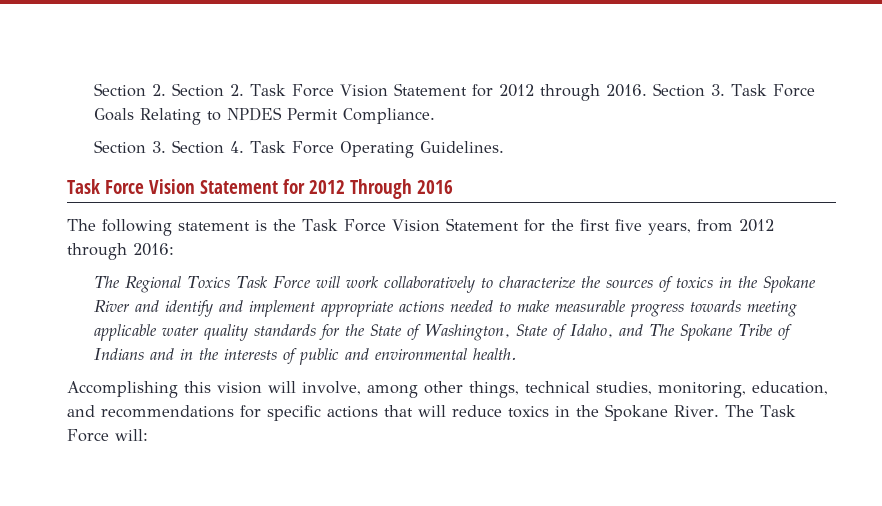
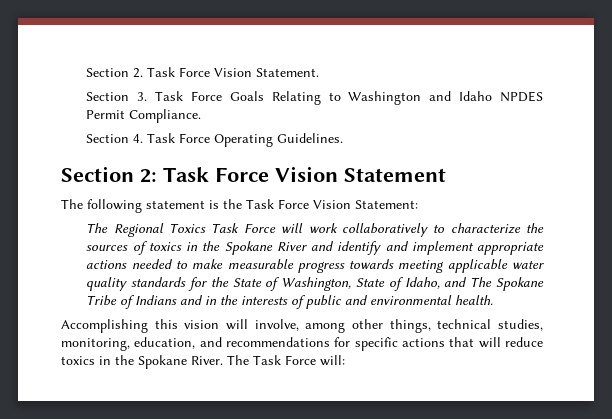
- Section 2. Section 2. Task Force Vision Statement for 2012 through 2016. Section 3. Task Force Goals Relating to NPDES Permit Compliance.
+ Section 2. Task Force Vision Statement.
+ Section 3. Task Force Goals Relating to Washington and Idaho NPDES Permit Compliance.
- Section 3. Section 4. Task Force Operating Guidelines.
+ Section 4. Task Force Operating Guidelines.
- Task Force Vision Statement for 2012 Through 2016
+ Section 2: Task Force Vision Statement
- The following statement is the Task Force Vision Statement for the first five years, from 2012 through 2016:
+ The following statement is the Task Force Vision Statement:

